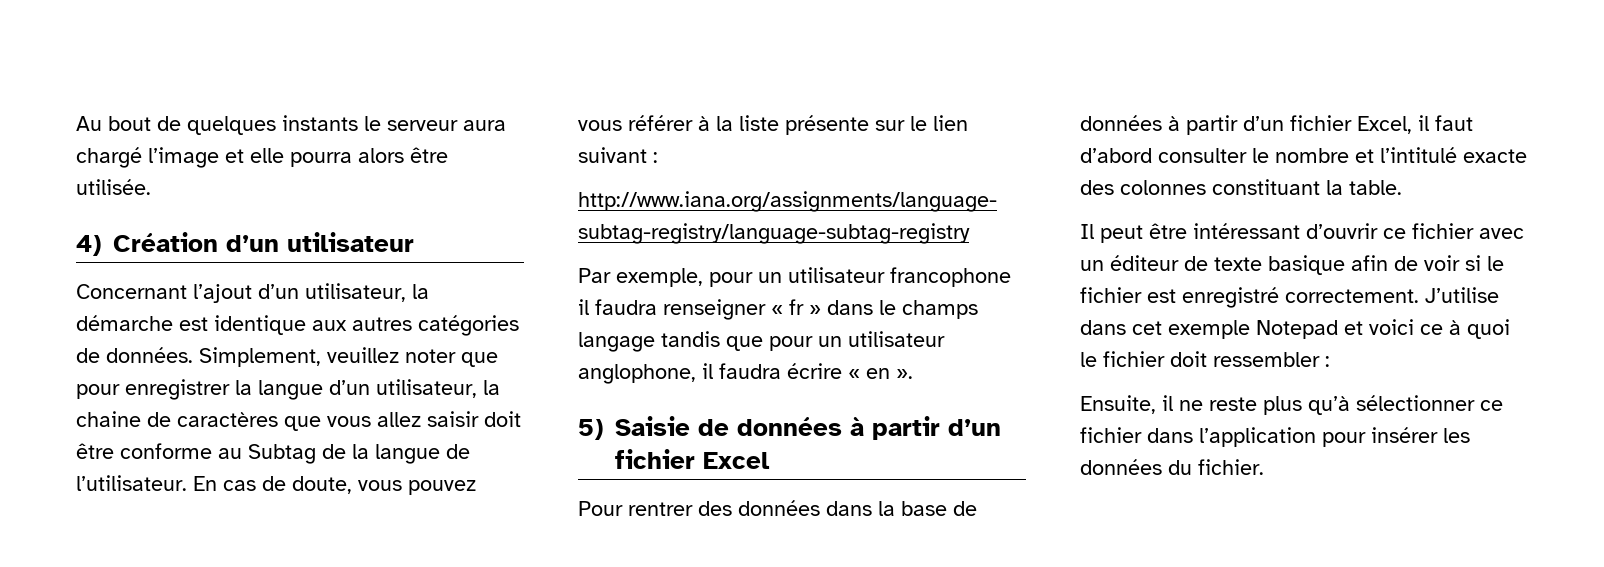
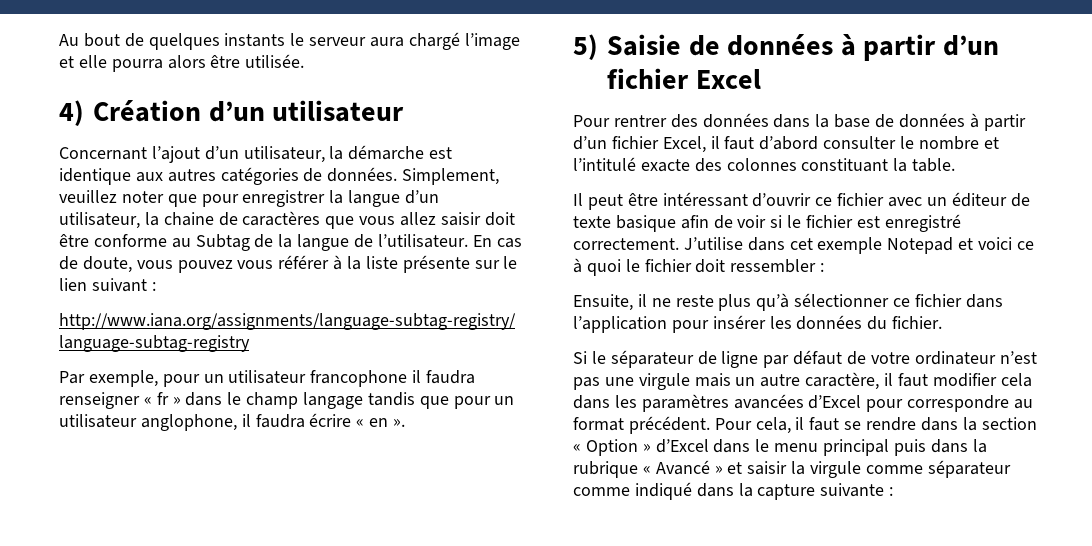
- Par exemple, pour un utilisateur francophone il faudra renseigner « fr » dans le champs langage tandis que pour un utilisateur anglophone, il faudra écrire « en ».
+ Par exemple, pour un utilisateur francophone il faudra renseigner « fr » dans le champ langage tandis que pour un utilisateur anglophone, il faudra écrire « en ».
+ Si le séparateur de ligne par défaut de votre ordinateur n’est pas une virgule mais un autre caractère, il faut modifier cela dans les paramètres avancées d’Excel pour correspondre au format précédent. Pour cela, il faut se rendre dans la section « Option » d’Excel dans le menu principal puis dans la rubrique « Avancé » et saisir la virgule comme séparateur comme indiqué dans la capture suivante :

